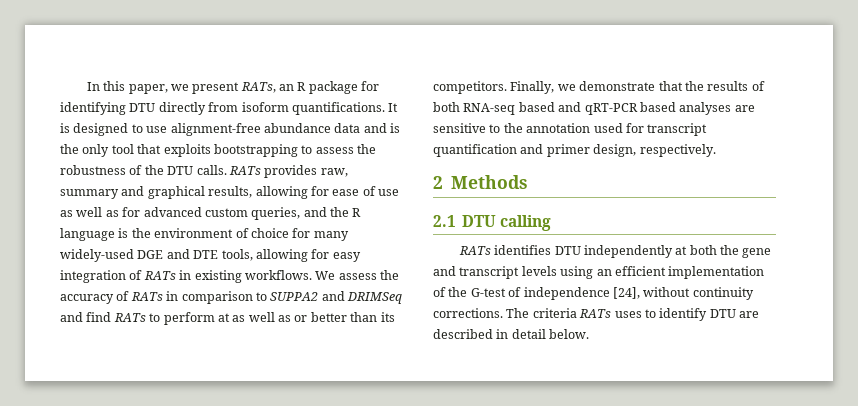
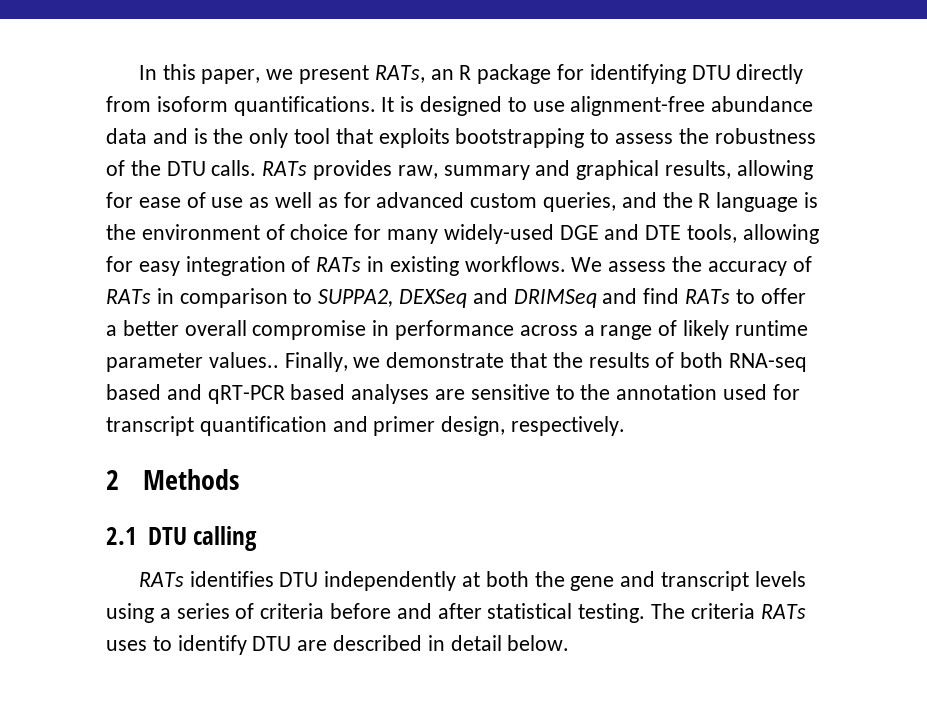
- We assess the accuracy of RATs in comparison to SUPPA2 and DRIMSeq and find RATs to perform at as well as or better than its competitors.
+ We assess the accuracy of RATs in comparison to SUPPA2, DEXSeq and DRIMSeq and find RATs to offer a better overall compromise in performance across a range of likely runtime parameter values..
- RATs identifies DTU independently at both the gene and transcript levels using an efficient implementation of the G-test of independence [24], without continuity corrections.
+ RATs identifies DTU independently at both the gene and transcript levels using a series of criteria before and after statistical testing.

